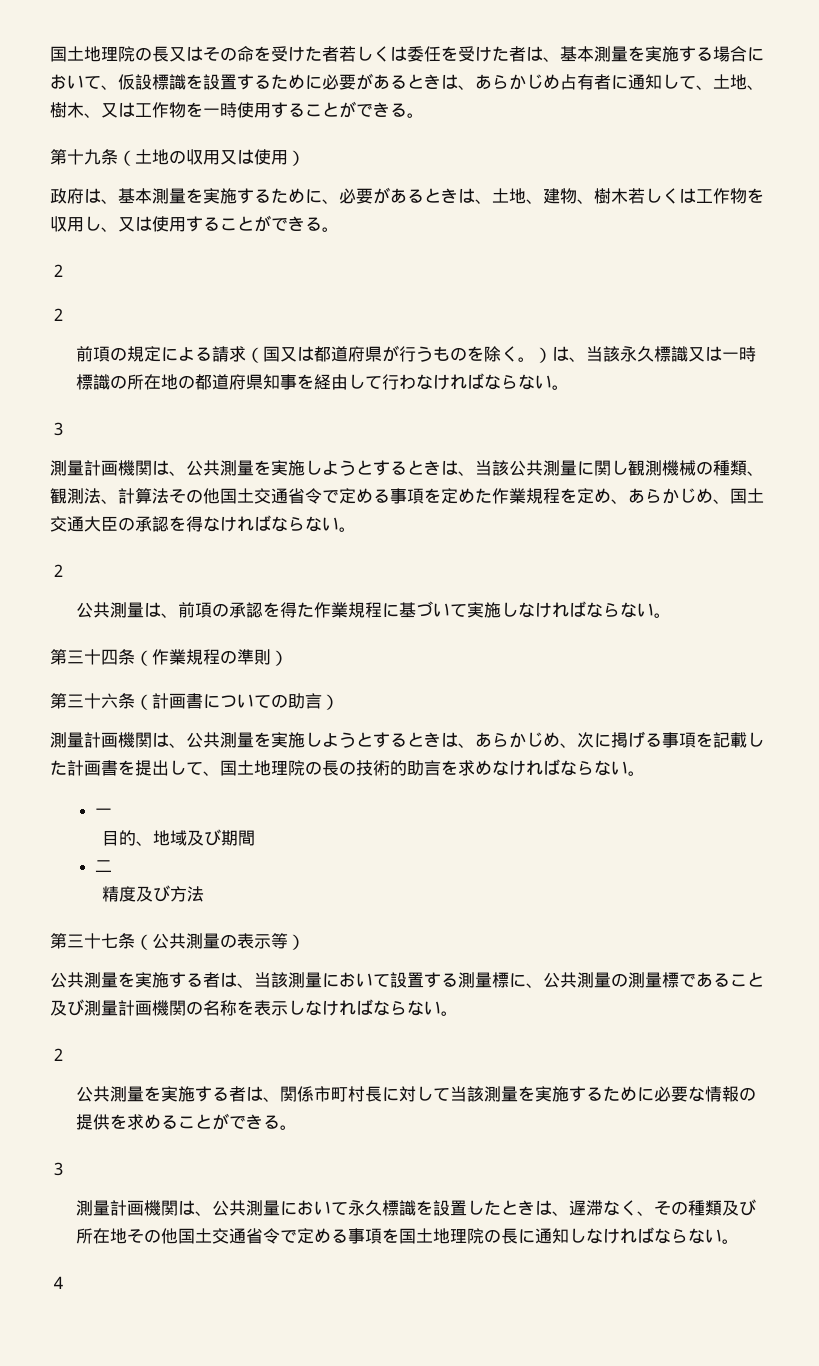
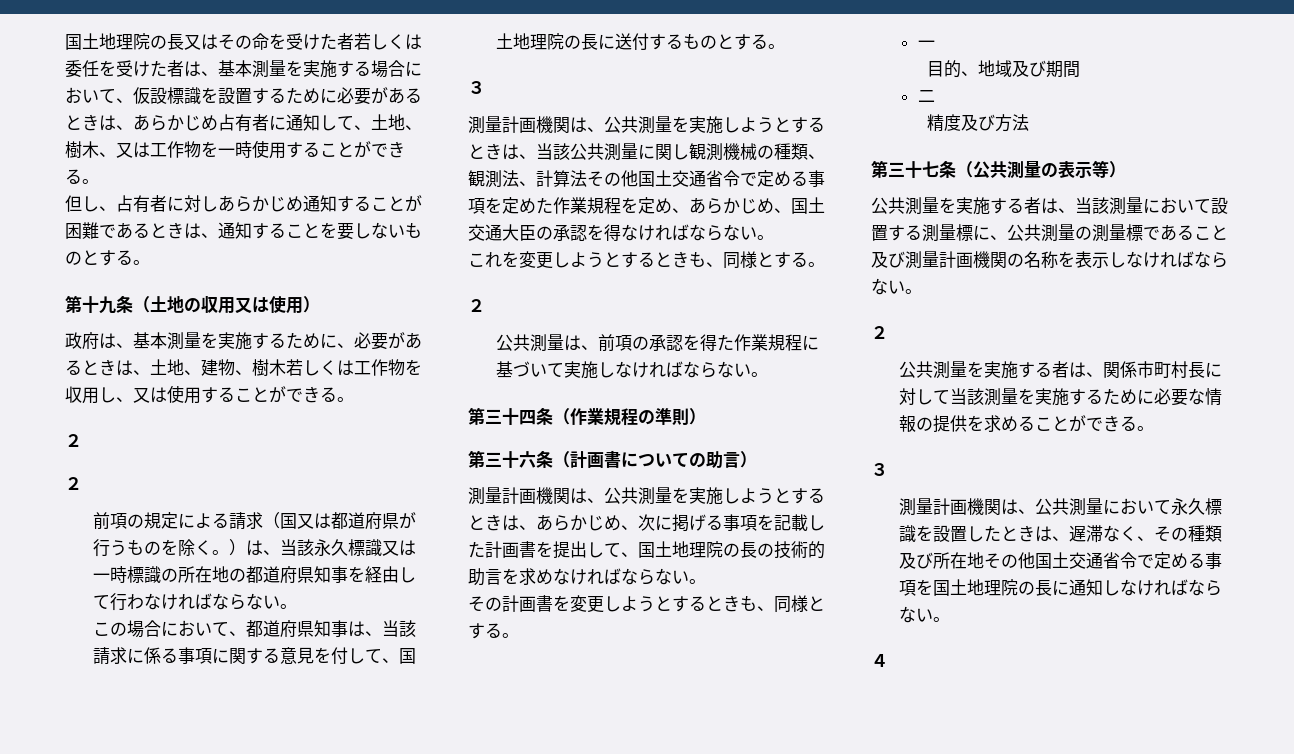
+ 但し、占有者に対しあらかじめ通知することが困難であるときは、通知することを要しないものとする。
+ この場合において、都道府県知事は、当該請求に係る事項に関する意見を付して、国土地理院の長に送付するものとする。
+ これを変更しようとするときも、同様とする。
+ その計画書を変更しようとするときも、同様とする。

